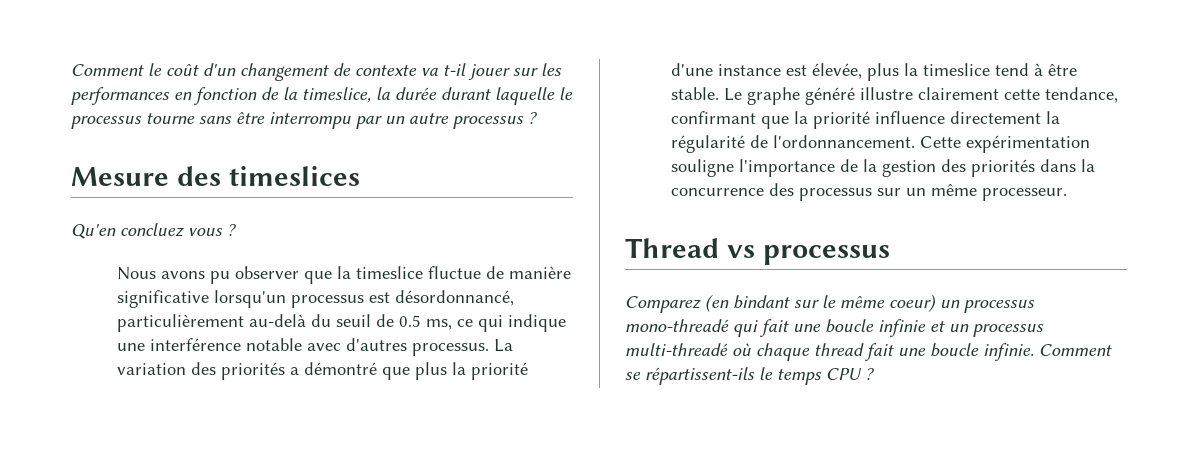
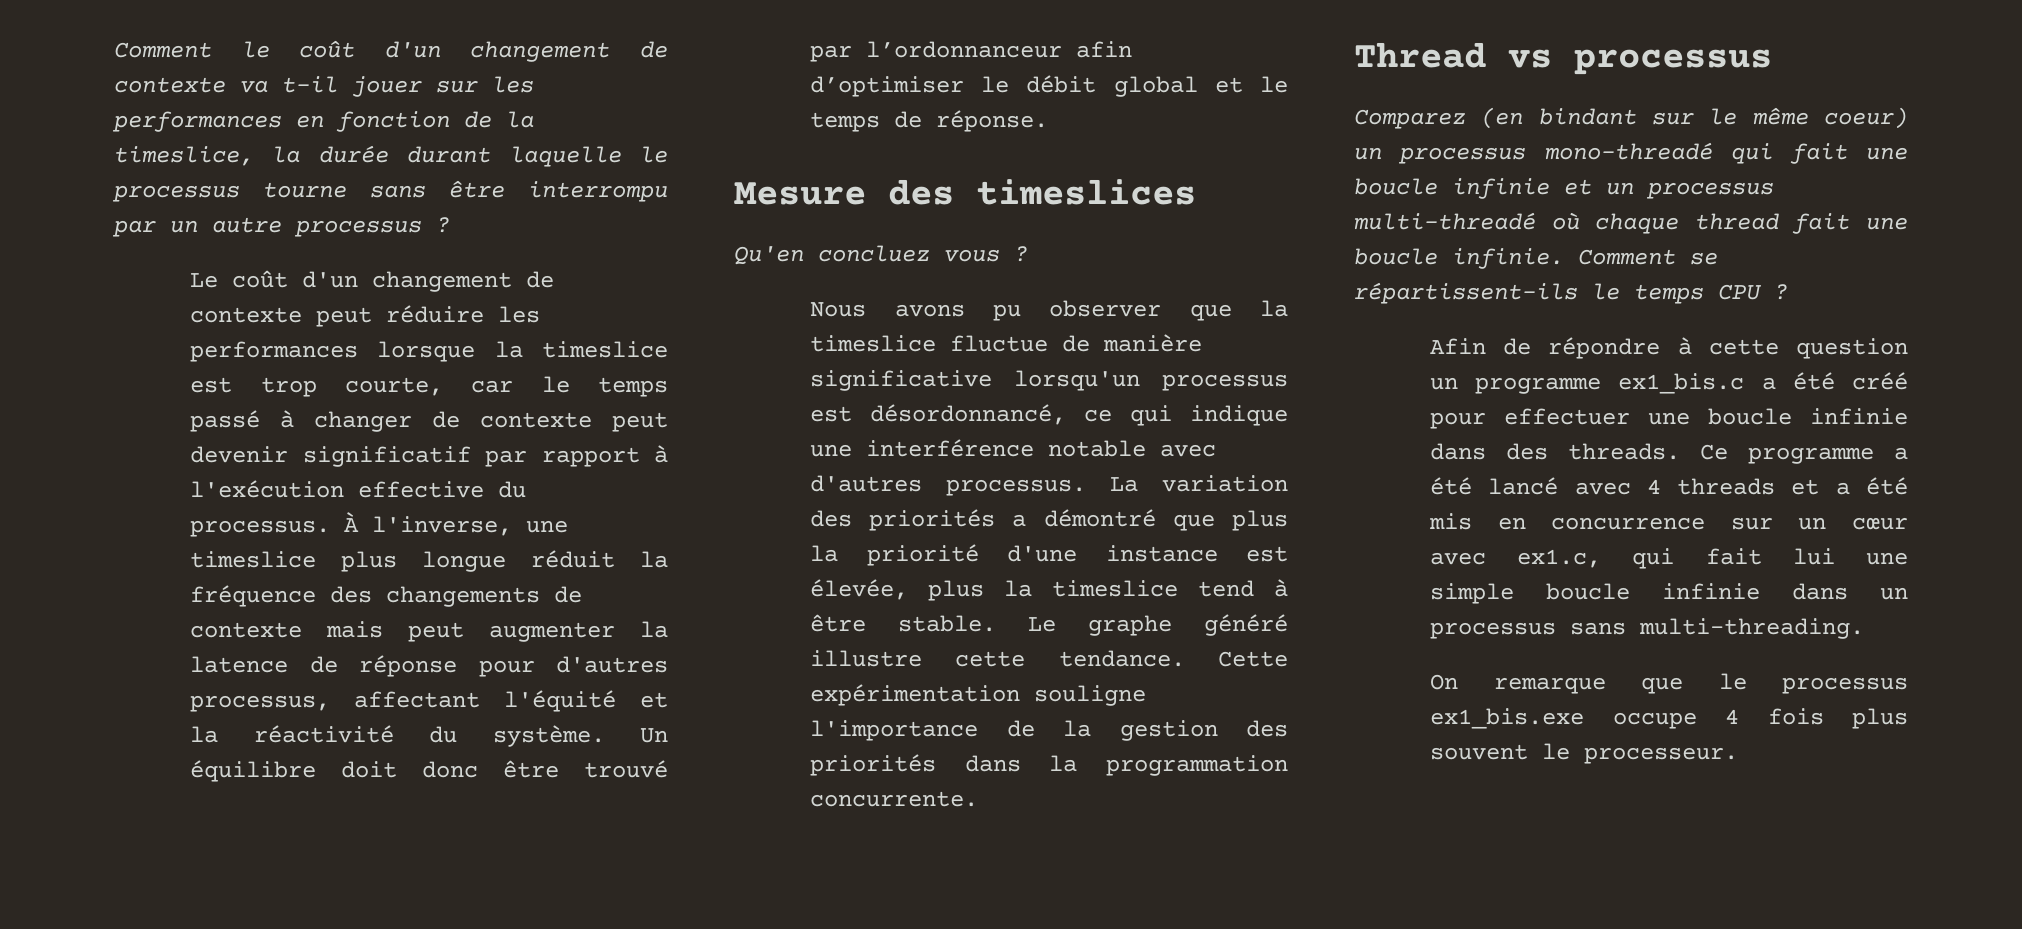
+ Le coût d'un changement de contexte peut réduire les performances lorsque la timeslice est trop courte, car le temps passé à changer de contexte peut devenir significatif par rapport à l'exécution effective du processus. À l'inverse, une timeslice plus longue réduit la fréquence des changements de contexte mais peut augmenter la latence de réponse pour d'autres processus, affectant l'équité et la réactivité du système. Un équilibre doit donc être trouvé par l’ordonnanceur afin d’optimiser le débit global et le temps de réponse.
- Nous avons pu observer que la timeslice fluctue de manière significative lorsqu'un processus est désordonnancé, particulièrement au-delà du seuil de 0.5 ms, ce qui indique une interférence notable avec d'autres processus.
+ Nous avons pu observer que la timeslice fluctue de manière significative lorsqu'un processus est désordonnancé, ce qui indique une interférence notable avec d'autres processus.
- Le graphe généré illustre clairement cette tendance, confirmant que la priorité influence directement la régularité de l'ordonnancement.
+ Le graphe généré illustre cette tendance.
- Cette expérimentation souligne l'importance de la gestion des priorités dans la concurrence des processus sur un même processeur.
+ Cette expérimentation souligne l'importance de la gestion des priorités dans la programmation concurrente.
+ Afin de répondre à cette question un programme ex1_bis.c a été créé pour effectuer une boucle infinie dans des threads. Ce programme a été lancé avec 4 threads et a été mis en concurrence sur un cœur avec ex1.c, qui fait lui une simple boucle infinie dans un processus sans multi-threading.
+ On remarque que le processus ex1_bis.exe occupe 4 fois plus souvent le processeur.

